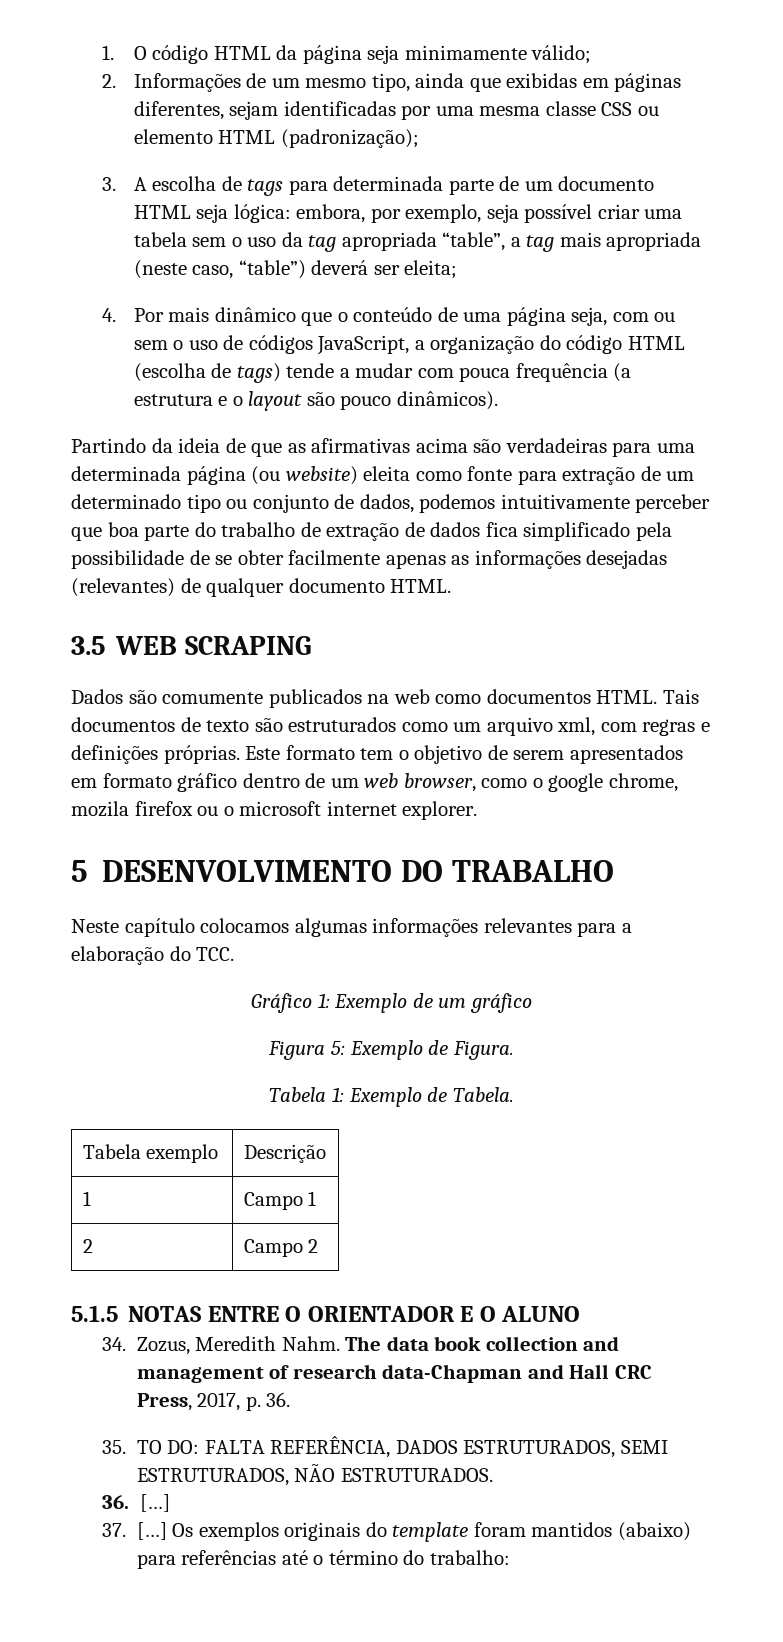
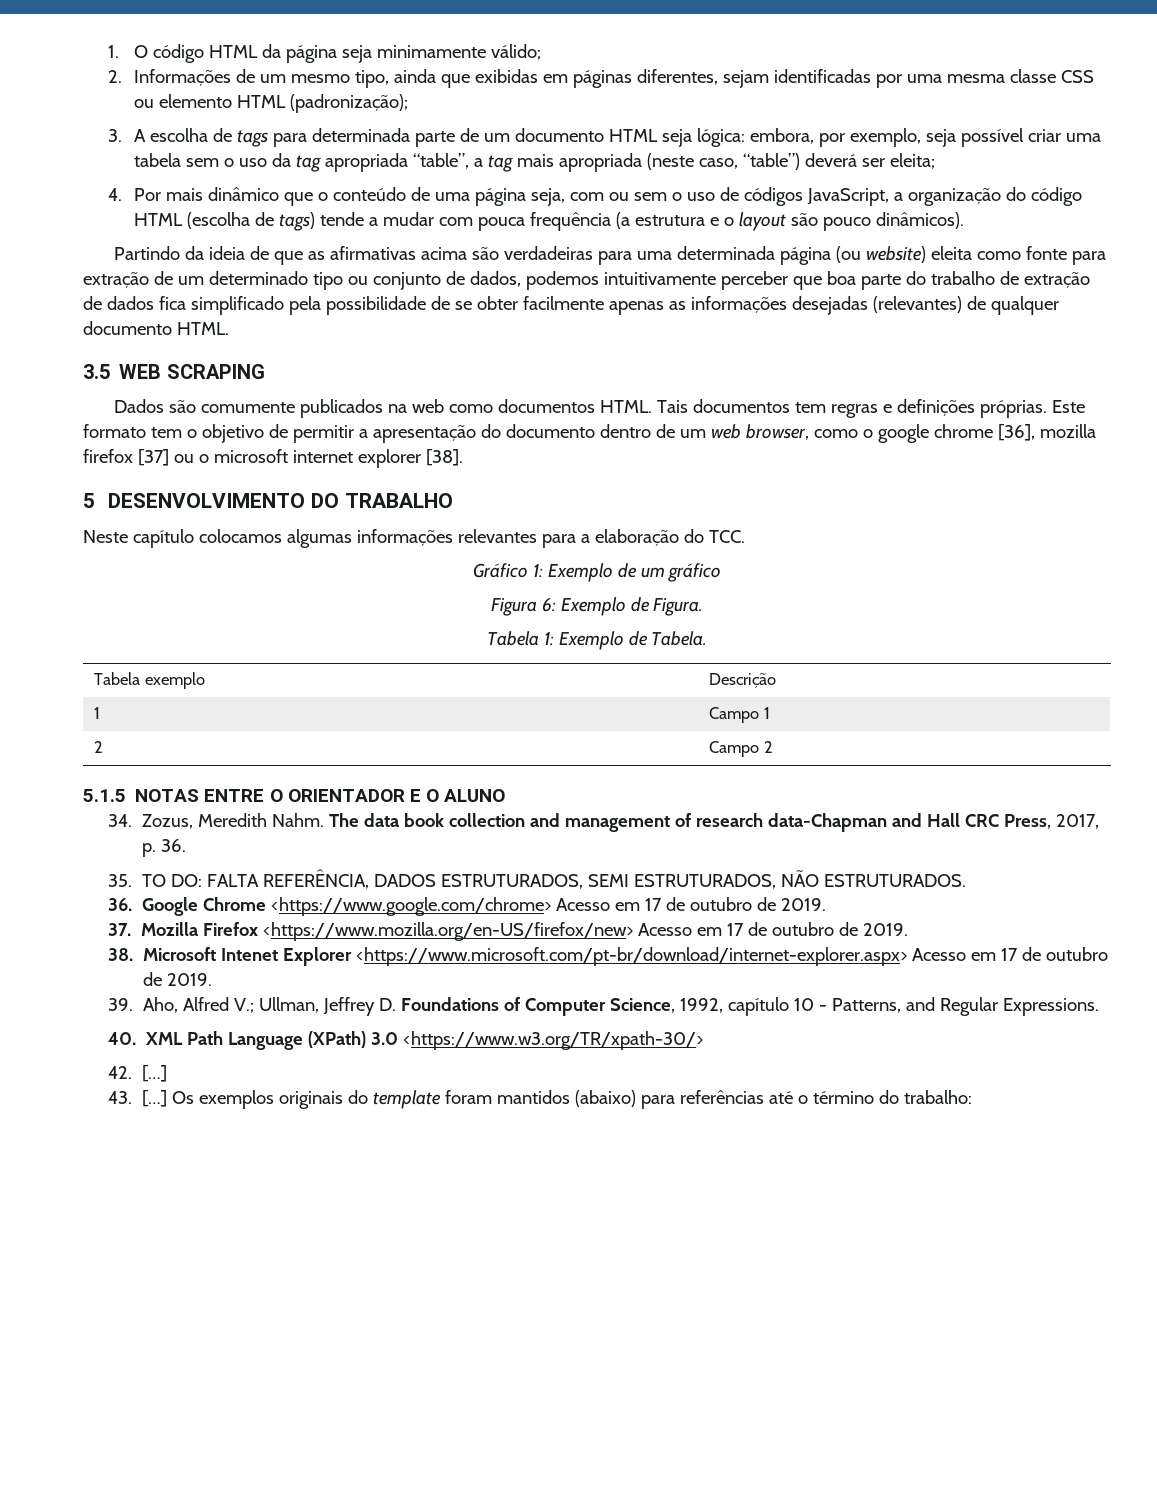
- Tais documentos de texto são estruturados como um arquivo xml, com regras e definições próprias.
+ Tais documentos tem regras e definições próprias.
- Este formato tem o objetivo de serem apresentados em formato gráfico dentro de um web browser, como o google chrome, mozila firefox ou o microsoft internet explorer.
+ Este formato tem o objetivo de permitir a apresentação do documento dentro de um web browser, como o google chrome [36], mozilla firefox [37] ou o microsoft internet explorer [38].
- Figura 5: Exemplo de Figura.
+ Figura 6: Exemplo de Figura.
- 36. […]
+ 36. Google Chrome <https://www.google.com/chrome> Acesso em 17 de outubro de 2019.
+ 37. Mozilla Firefox <https://www.mozilla.org/en-US/firefox/new> Acesso em 17 de outubro de 2019.
+ 38. Microsoft Intenet Explorer <https://www.microsoft.com/pt-br/download/internet-explorer.aspx> Acesso em 17 de outubro de 2019.
+ 39. Aho, Alfred V.; Ullman, Jeffrey D. Foundations of Computer Science, 1992, capítulo 10 - Patterns, and Regular Expressions.
+ 40. XML Path Language (XPath) 3.0 <https://www.w3.org/TR/xpath-30/>
+ 42. […]
- 37. […]
+ 43. […]

